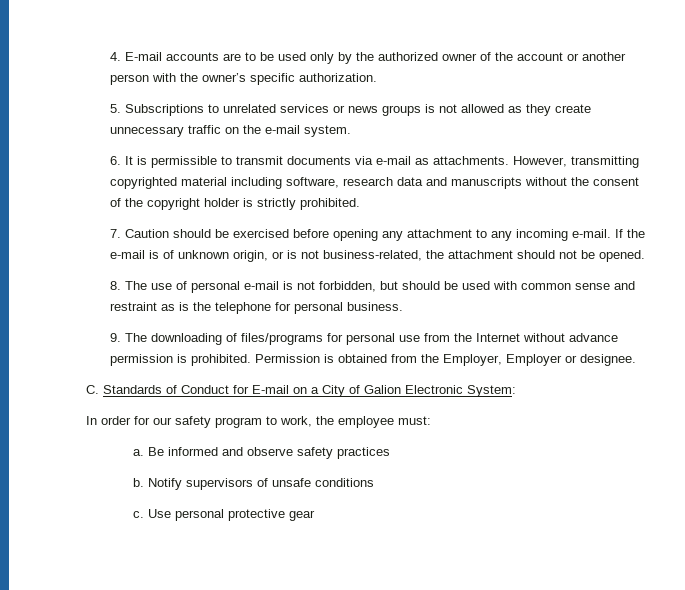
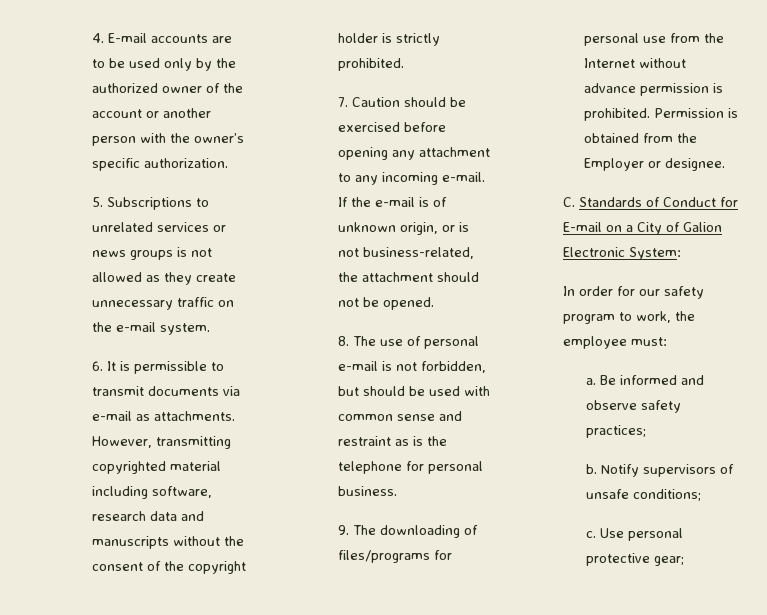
- Permission is obtained from the Employer, Employer or designee.
+ Permission is obtained from the Employer or designee.
- Be informed and observe safety practices
+ Be informed and observe safety practices;
- Notify supervisors of unsafe conditions
+ Notify supervisors of unsafe conditions;
- Use personal protective gear
+ Use personal protective gear;

